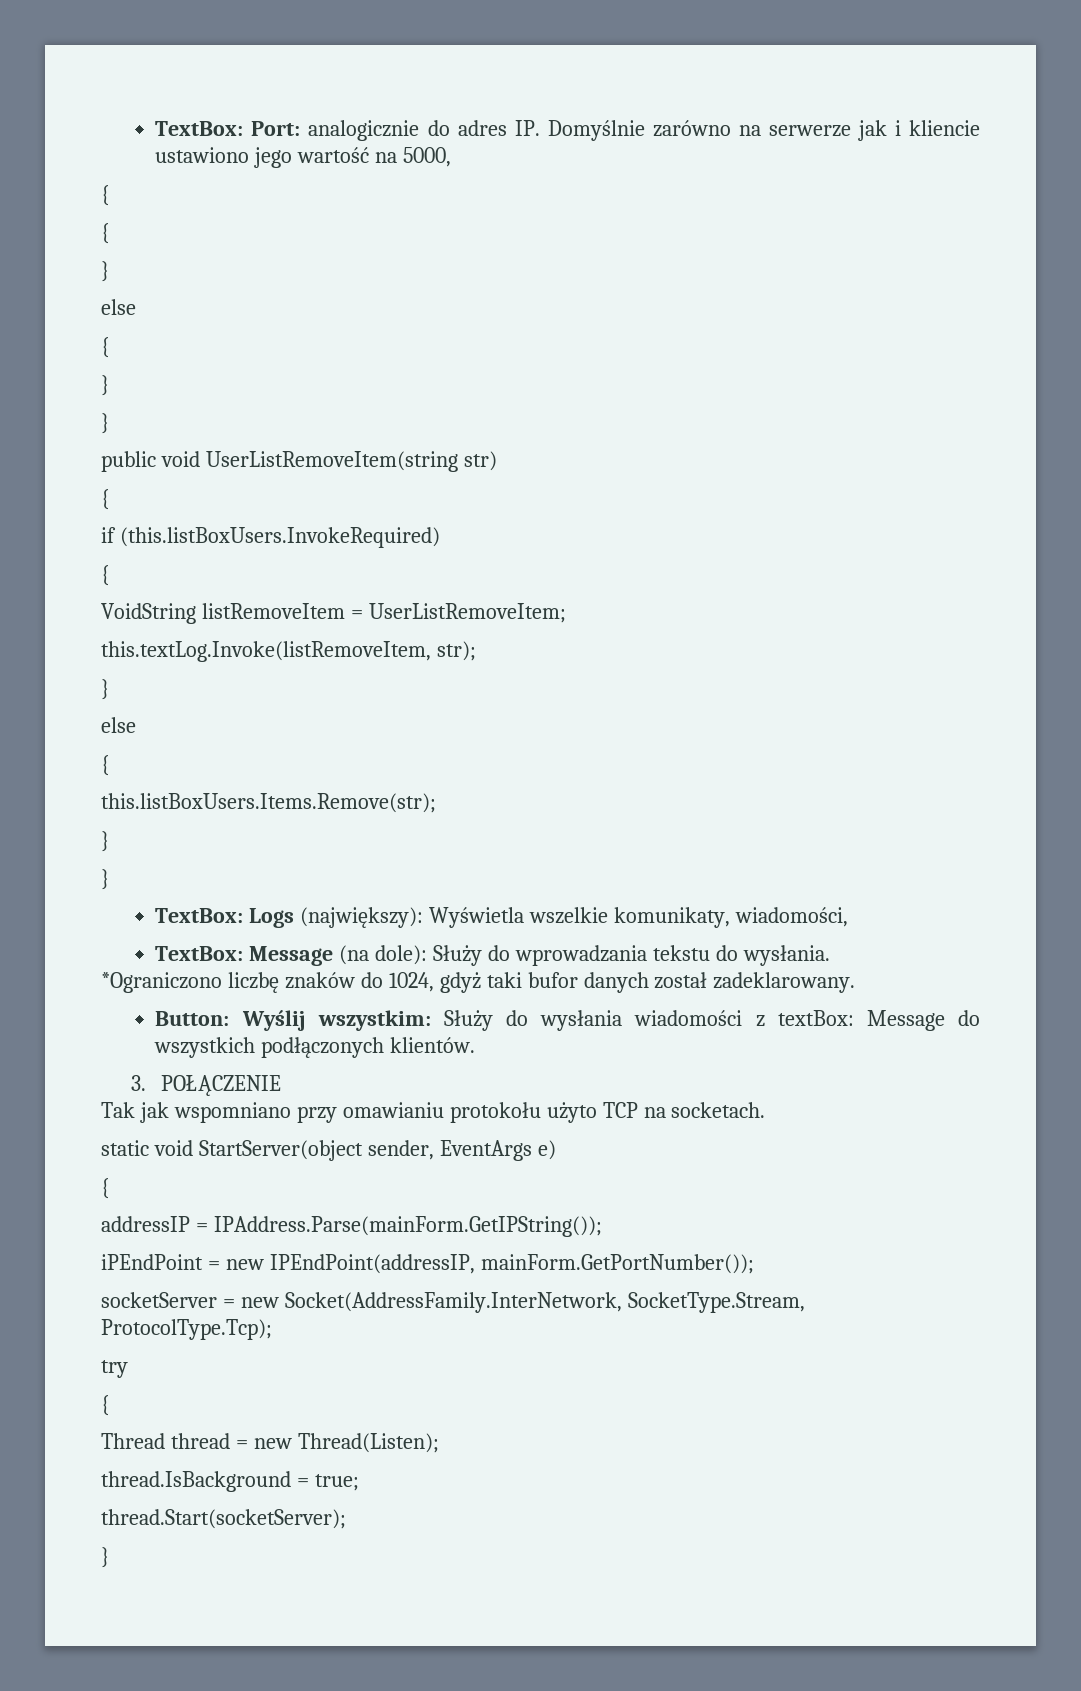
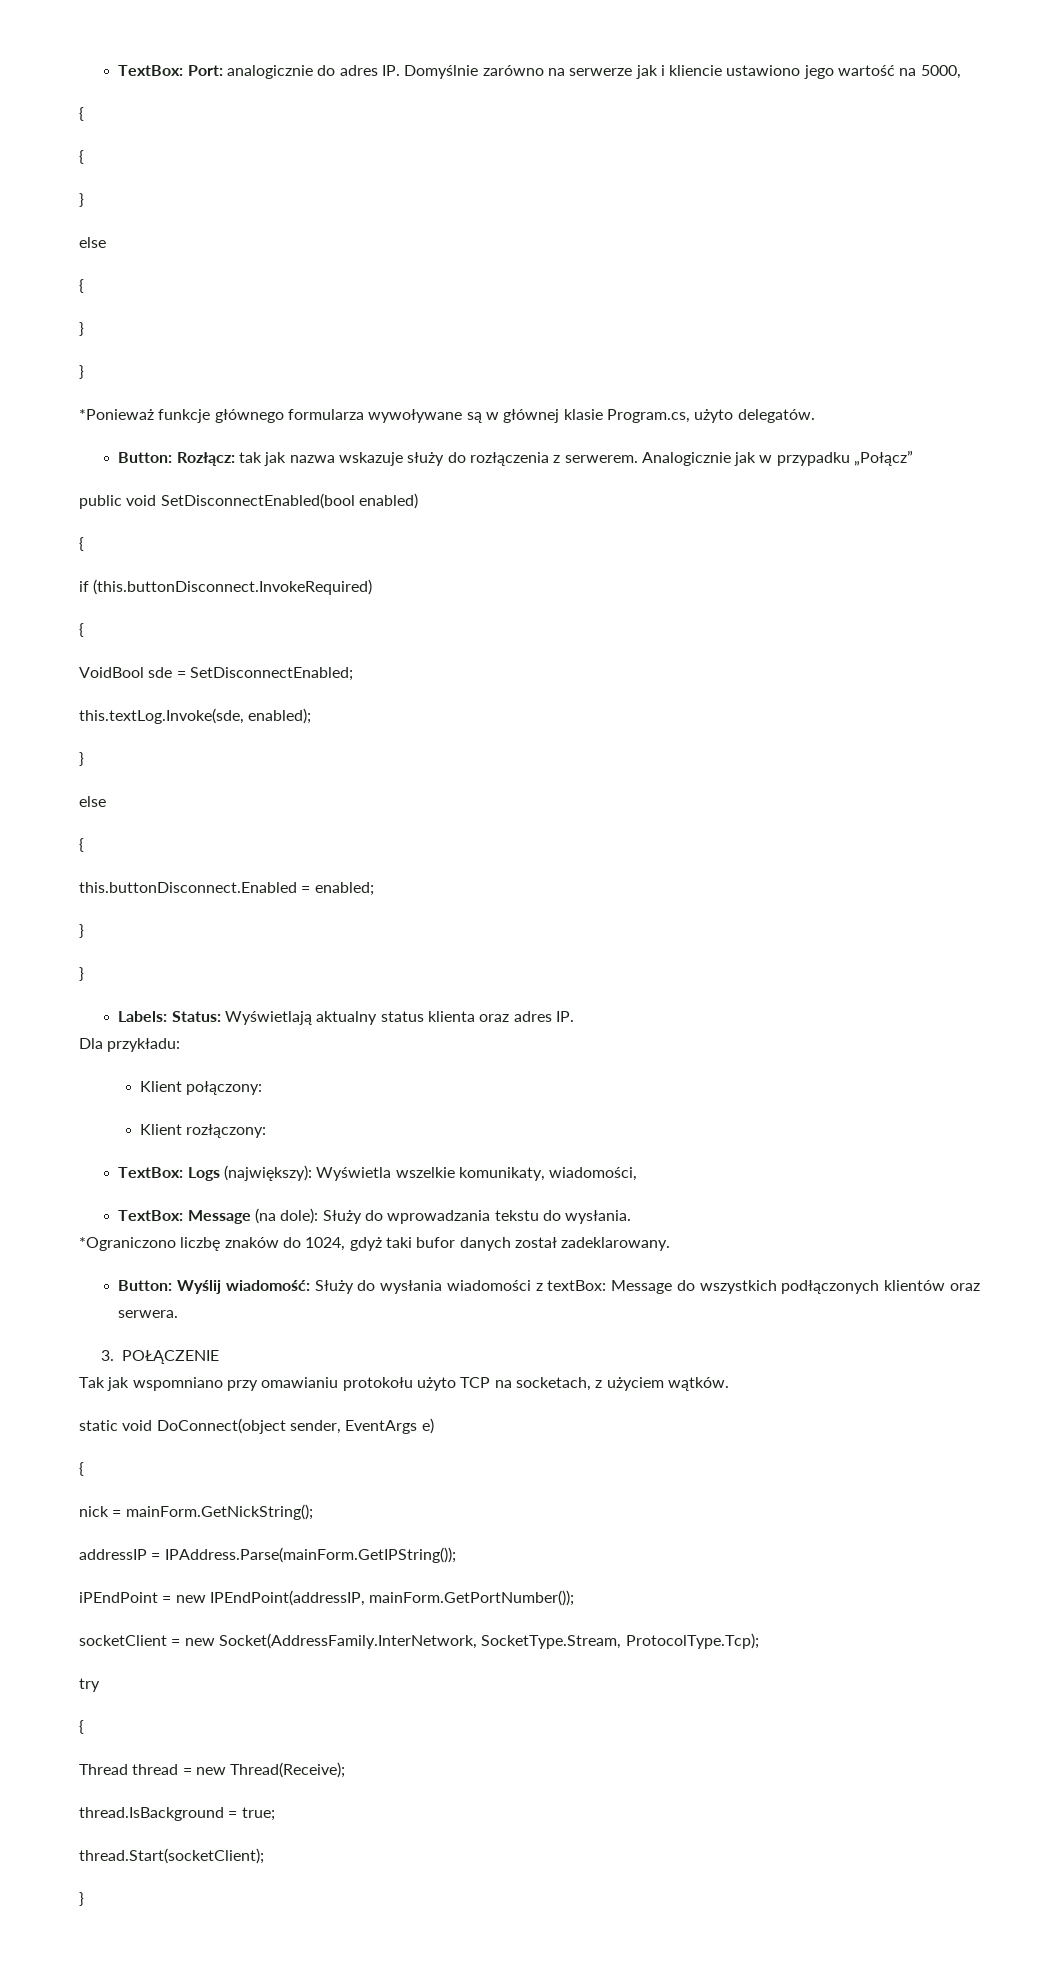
+ *Ponieważ funkcje głównego formularza wywoływane są w głównej klasie Program.cs, użyto delegatów.
+ Button: Rozłącz: tak jak nazwa wskazuje służy do rozłączenia z serwerem. Analogicznie jak w przypadku „Połącz”
- public void UserListRemoveItem(string str)
+ public void SetDisconnectEnabled(bool enabled)
- if (this.listBoxUsers.InvokeRequired)
+ if (this.buttonDisconnect.InvokeRequired)
  {
- VoidString listRemoveItem = UserListRemoveItem;
- this.textLog.Invoke(listRemoveItem, str);
+ VoidBool sde = SetDisconnectEnabled;
+ this.textLog.Invoke(sde, enabled);
  }
  else
  {
- this.listBoxUsers.Items.Remove(str);
+ this.buttonDisconnect.Enabled = enabled;
  }
  }
+ Labels: Status: Wyświetlają aktualny status klienta oraz adres IP.
+ Dla przykładu:
+ Klient połączony:
+ Klient rozłączony:
- Button: Wyślij wszystkim: Służy do wysłania wiadomości z textBox: Message do wszystkich podłączonych klientów.
+ Button: Wyślij wiadomość: Służy do wysłania wiadomości z textBox: Message do wszystkich podłączonych klientów oraz serwera.
- Tak jak wspomniano przy omawianiu protokołu użyto TCP na socketach.
+ Tak jak wspomniano przy omawianiu protokołu użyto TCP na socketach, z użyciem wątków.
- static void StartServer(object sender, EventArgs e)
+ static void DoConnect(object sender, EventArgs e)
+ nick = mainForm.GetNickString();
- socketServer = new Socket(AddressFamily.InterNetwork, SocketType.Stream, ProtocolType.Tcp);
+ socketClient = new Socket(AddressFamily.InterNetwork, SocketType.Stream, ProtocolType.Tcp);
- Thread thread = new Thread(Listen);
+ Thread thread = new Thread(Receive);
- thread.Start(socketServer);
+ thread.Start(socketClient);

